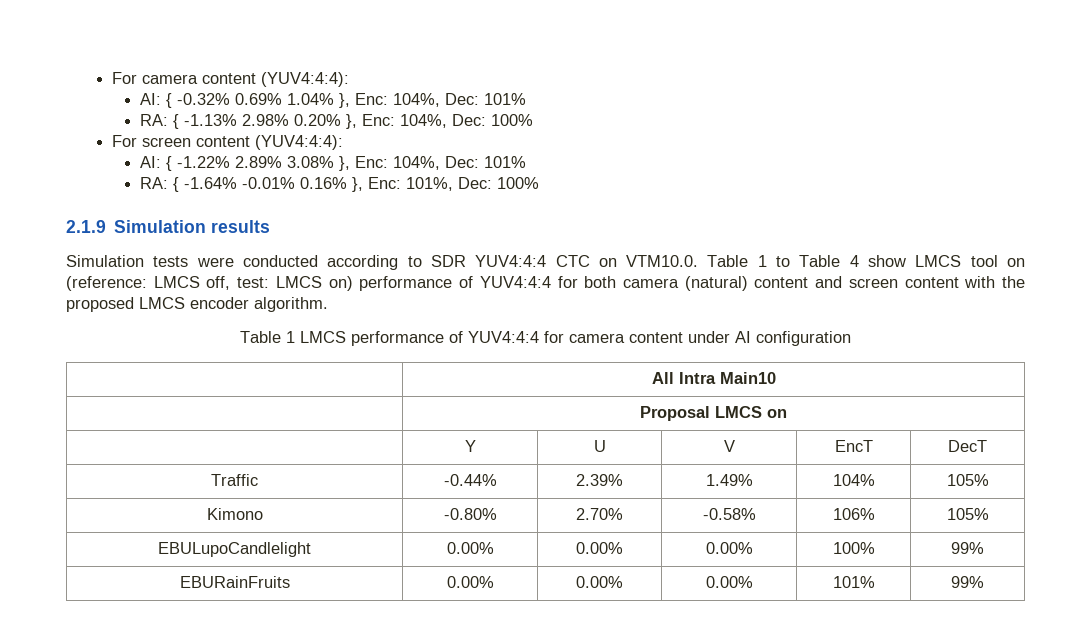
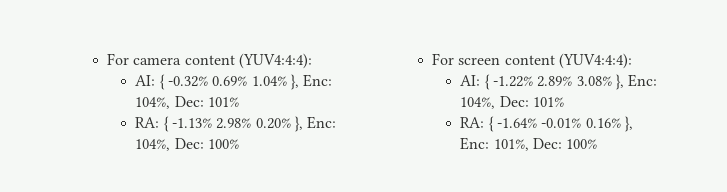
- 2.1.9 Simulation results
- Simulation tests were conducted according to SDR YUV4:4:4 CTC on VTM10.0. Table 1 to Table 4 show LMCS tool on (reference: LMCS off, test: LMCS on) performance of YUV4:4:4 for both camera (natural) content and screen content with the proposed LMCS encoder algorithm.
- Table 1 LMCS performance of YUV4:4:4 for camera content under AI configuration
- | All Intra Main10
- | Proposal LMCS on
- | Y | U | V | EncT | DecT
- Traffic | -0.44% | 2.39% | 1.49% | 104% | 105%
- Kimono | -0.80% | 2.70% | -0.58% | 106% | 105%
- EBULupoCandlelight | 0.00% | 0.00% | 0.00% | 100% | 99%
- EBURainFruits | 0.00% | 0.00% | 0.00% | 101% | 99%

